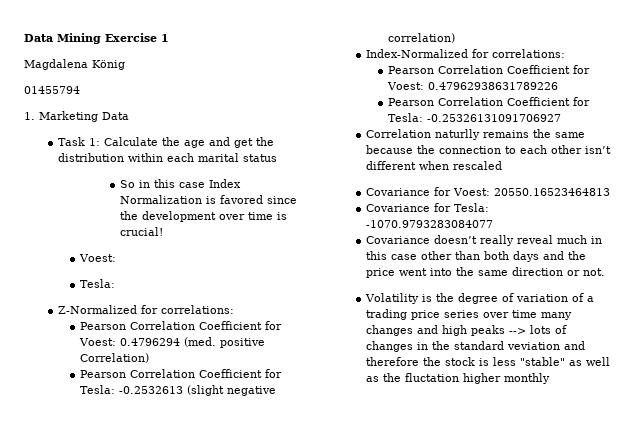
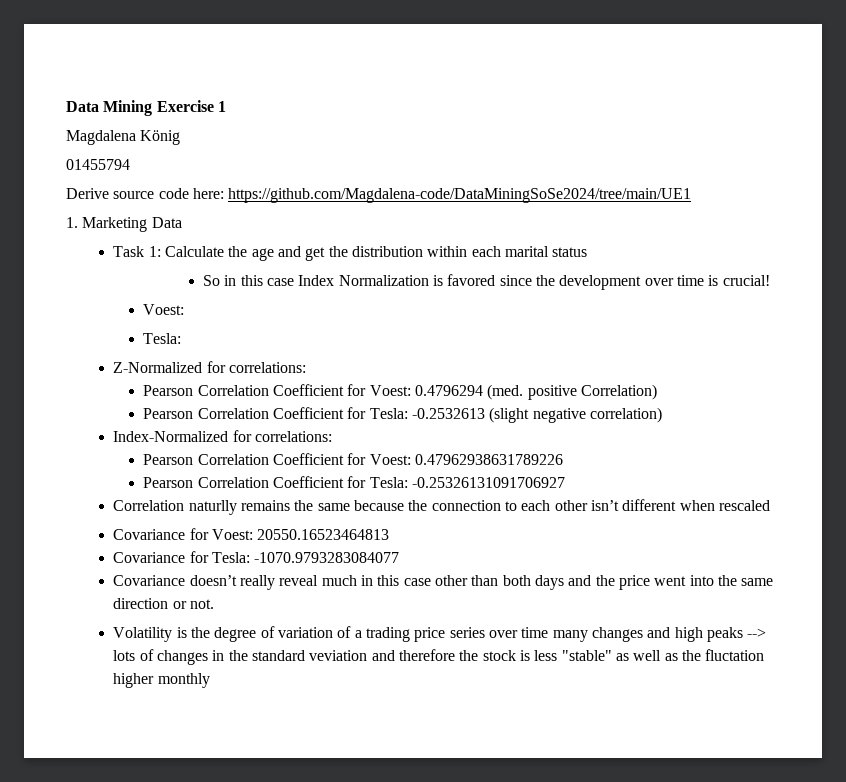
+ Derive source code here: https://github.com/Magdalena-code/DataMiningSoSe2024/tree/main/UE1

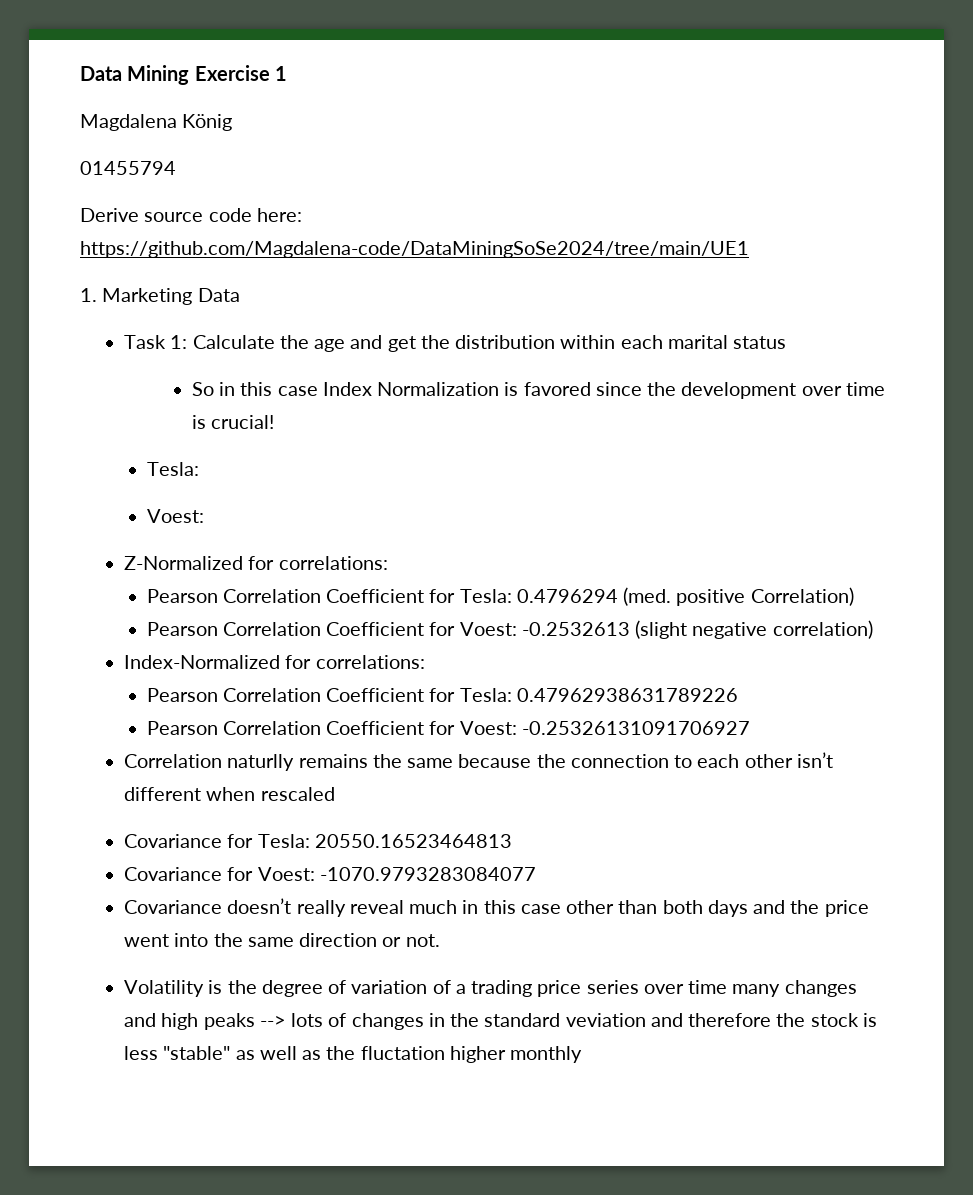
  So in this case Index Normalization is favored since the development over time is crucial!
+ Tesla:
  Voest:
- Tesla:
- Pearson Correlation Coefficient for Voest: 0.4796294 (med. positive Correlation)
+ Pearson Correlation Coefficient for Tesla: 0.4796294 (med. positive Correlation)
- Pearson Correlation Coefficient for Tesla: -0.2532613 (slight negative correlation)
+ Pearson Correlation Coefficient for Voest: -0.2532613 (slight negative correlation)
- Pearson Correlation Coefficient for Voest: 0.47962938631789226
+ Pearson Correlation Coefficient for Tesla: 0.47962938631789226
- Pearson Correlation Coefficient for Tesla: -0.25326131091706927
+ Pearson Correlation Coefficient for Voest: -0.25326131091706927
- Covariance for Voest: 20550.16523464813
+ Covariance for Tesla: 20550.16523464813
- Covariance for Tesla: -1070.9793283084077
+ Covariance for Voest: -1070.9793283084077

